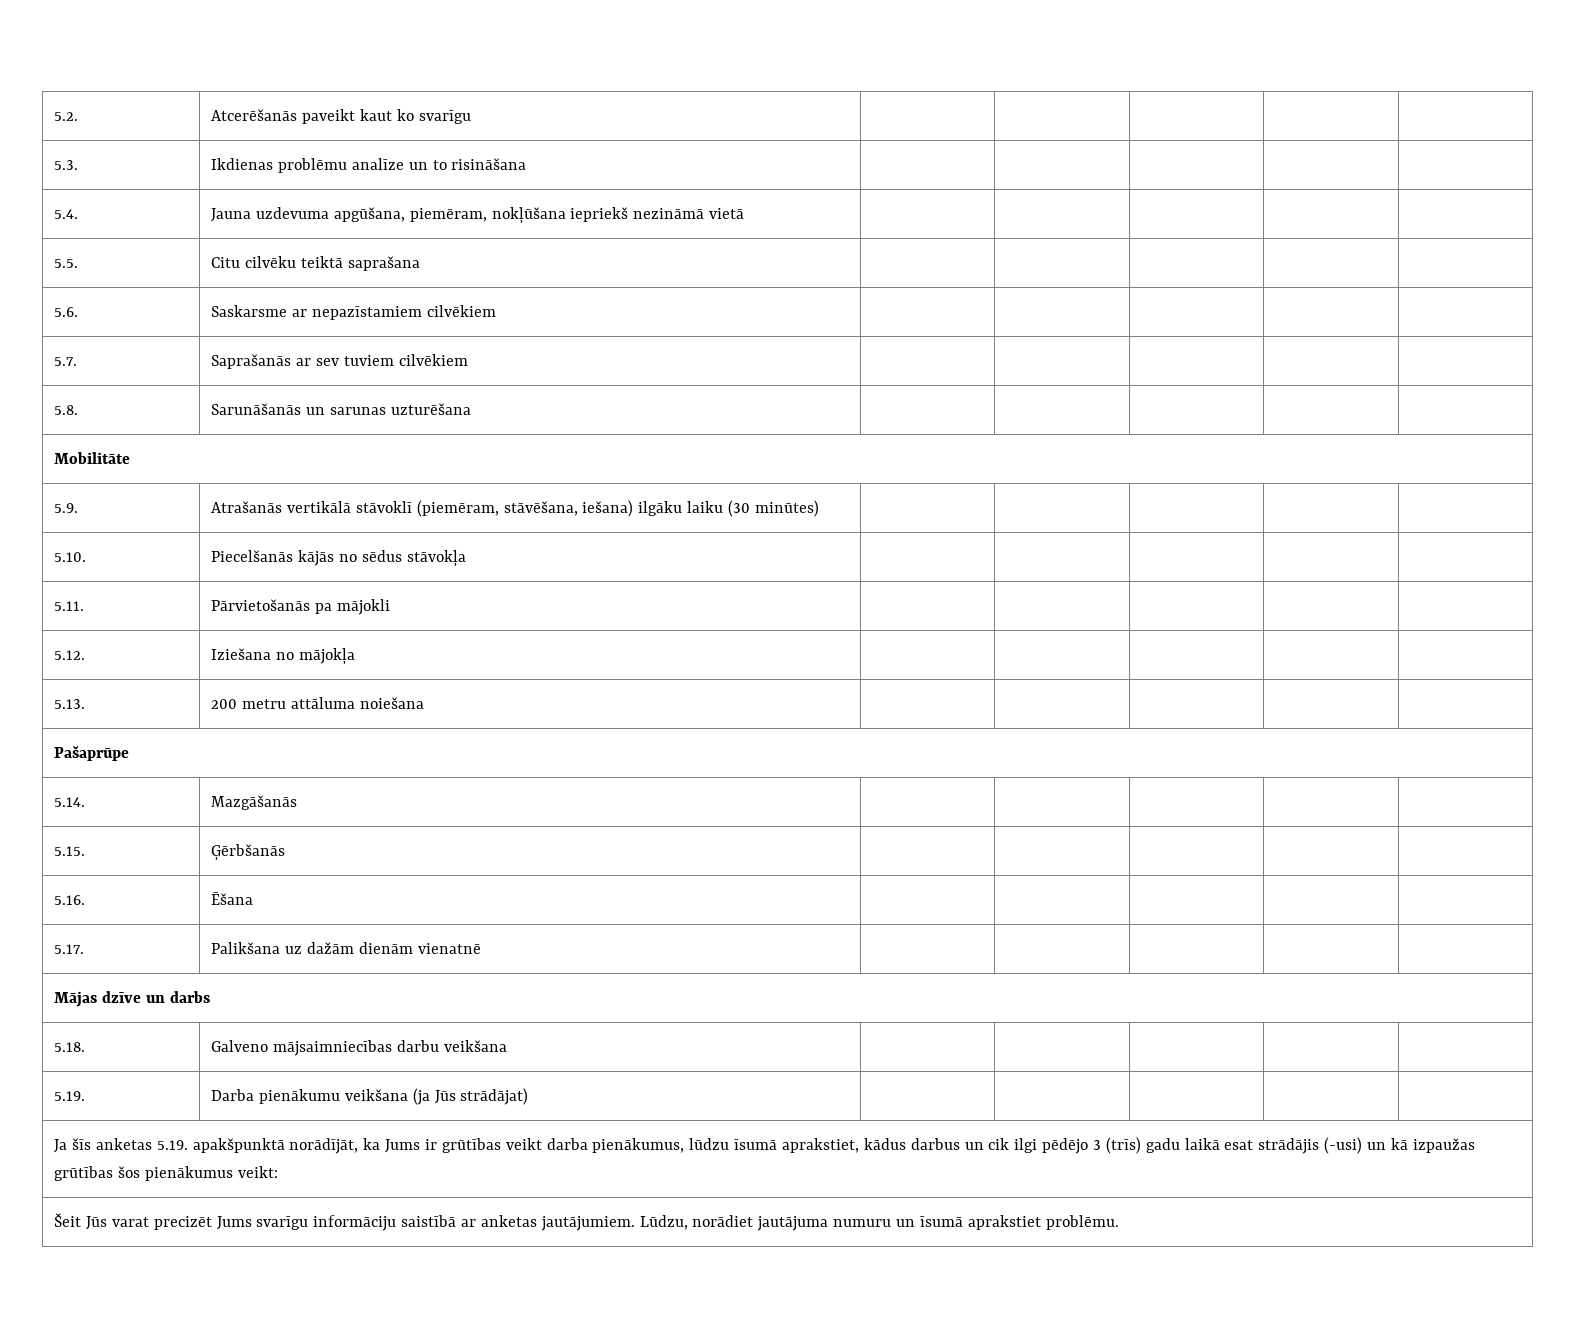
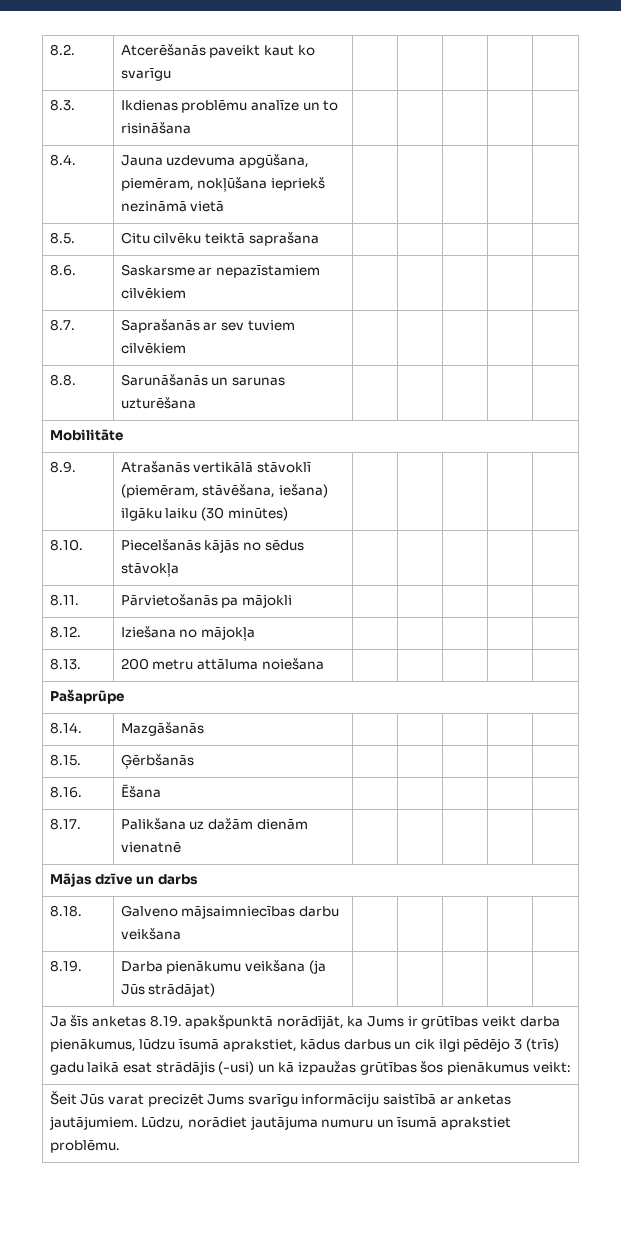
- 5.2. | Atcerēšanās paveikt kaut ko svarīgu | | | | |
+ 8.2. | Atcerēšanās paveikt kaut ko svarīgu | | | | |
- 5.3. | Ikdienas problēmu analīze un to risināšana | | | | |
+ 8.3. | Ikdienas problēmu analīze un to risināšana | | | | |
- 5.4. | Jauna uzdevuma apgūšana, piemēram, nokļūšana iepriekš nezināmā vietā | | | | |
+ 8.4. | Jauna uzdevuma apgūšana, piemēram, nokļūšana iepriekš nezināmā vietā | | | | |
- 5.5. | Citu cilvēku teiktā saprašana | | | | |
+ 8.5. | Citu cilvēku teiktā saprašana | | | | |
- 5.6. | Saskarsme ar nepazīstamiem cilvēkiem | | | | |
+ 8.6. | Saskarsme ar nepazīstamiem cilvēkiem | | | | |
- 5.7. | Saprašanās ar sev tuviem cilvēkiem | | | | |
+ 8.7. | Saprašanās ar sev tuviem cilvēkiem | | | | |
- 5.8. | Sarunāšanās un sarunas uzturēšana | | | | |
+ 8.8. | Sarunāšanās un sarunas uzturēšana | | | | |
- 5.9. | Atrašanās vertikālā stāvoklī (piemēram, stāvēšana, iešana) ilgāku laiku (30 minūtes) | | | | |
+ 8.9. | Atrašanās vertikālā stāvoklī (piemēram, stāvēšana, iešana) ilgāku laiku (30 minūtes) | | | | |
- 5.10. | Piecelšanās kājās no sēdus stāvokļa | | | | |
+ 8.10. | Piecelšanās kājās no sēdus stāvokļa | | | | |
- 5.11. | Pārvietošanās pa mājokli | | | | |
+ 8.11. | Pārvietošanās pa mājokli | | | | |
- 5.12. | Iziešana no mājokļa | | | | |
+ 8.12. | Iziešana no mājokļa | | | | |
- 5.13. | 200 metru attāluma noiešana | | | | |
+ 8.13. | 200 metru attāluma noiešana | | | | |
- 5.14. | Mazgāšanās | | | | |
+ 8.14. | Mazgāšanās | | | | |
- 5.15. | Ģērbšanās | | | | |
+ 8.15. | Ģērbšanās | | | | |
- 5.16. | Ēšana | | | | |
+ 8.16. | Ēšana | | | | |
- 5.17. | Palikšana uz dažām dienām vienatnē | | | | |
+ 8.17. | Palikšana uz dažām dienām vienatnē | | | | |
- 5.18. | Galveno mājsaimniecības darbu veikšana | | | | |
+ 8.18. | Galveno mājsaimniecības darbu veikšana | | | | |
- 5.19. | Darba pienākumu veikšana (ja Jūs strādājat) | | | | |
+ 8.19. | Darba pienākumu veikšana (ja Jūs strādājat) | | | | |
- Ja šīs anketas 5.19. apakšpunktā norādījāt, ka Jums ir grūtības veikt darba pienākumus, lūdzu īsumā aprakstiet, kādus darbus un cik ilgi pēdējo 3 (trīs) gadu laikā esat strādājis (-usi) un kā izpaužas grūtības šos pienākumus veikt:
+ Ja šīs anketas 8.19. apakšpunktā norādījāt, ka Jums ir grūtības veikt darba pienākumus, lūdzu īsumā aprakstiet, kādus darbus un cik ilgi pēdējo 3 (trīs) gadu laikā esat strādājis (-usi) un kā izpaužas grūtības šos pienākumus veikt:

